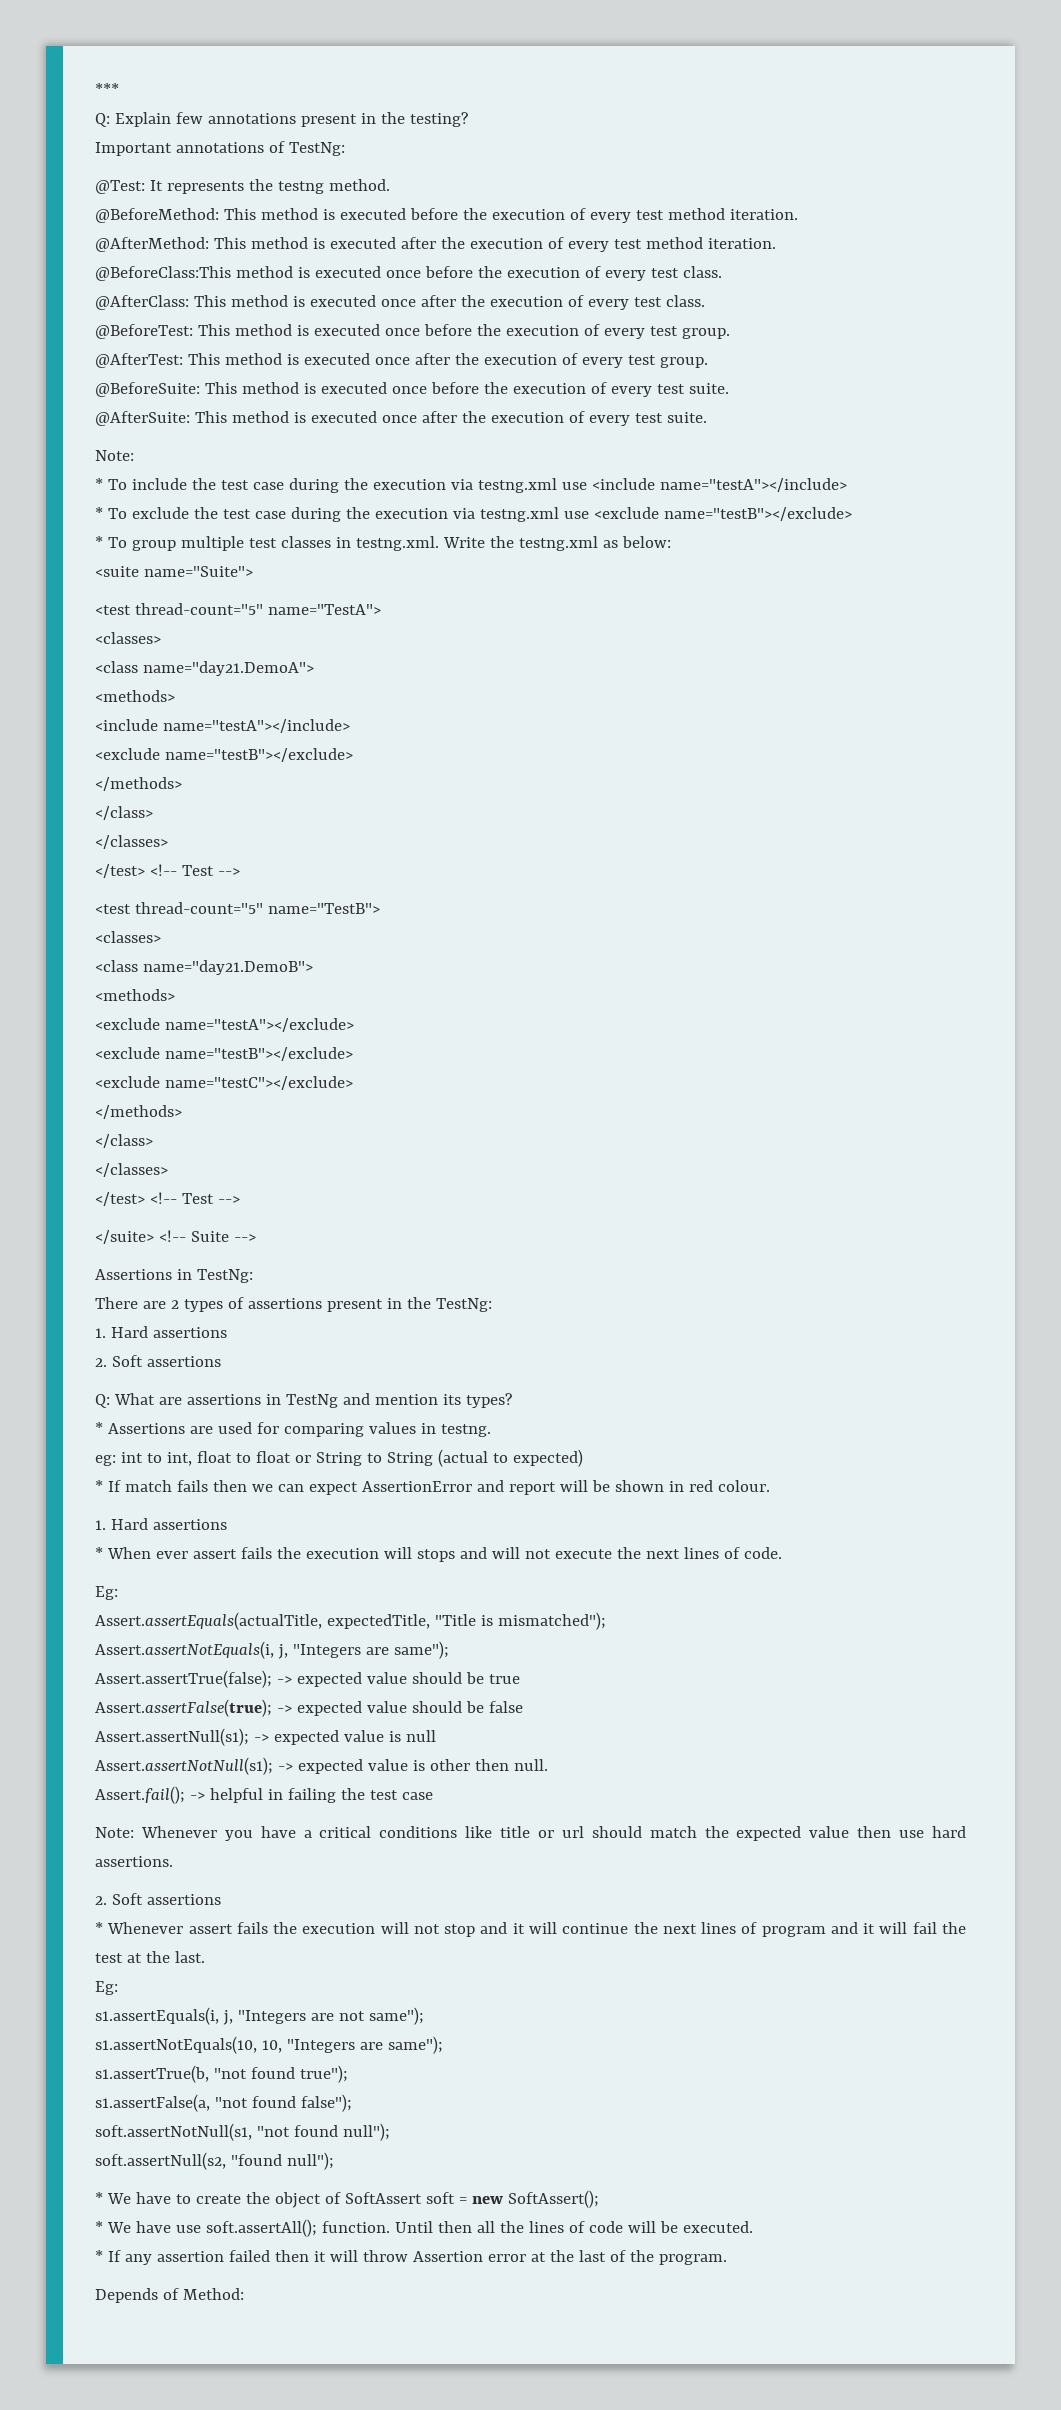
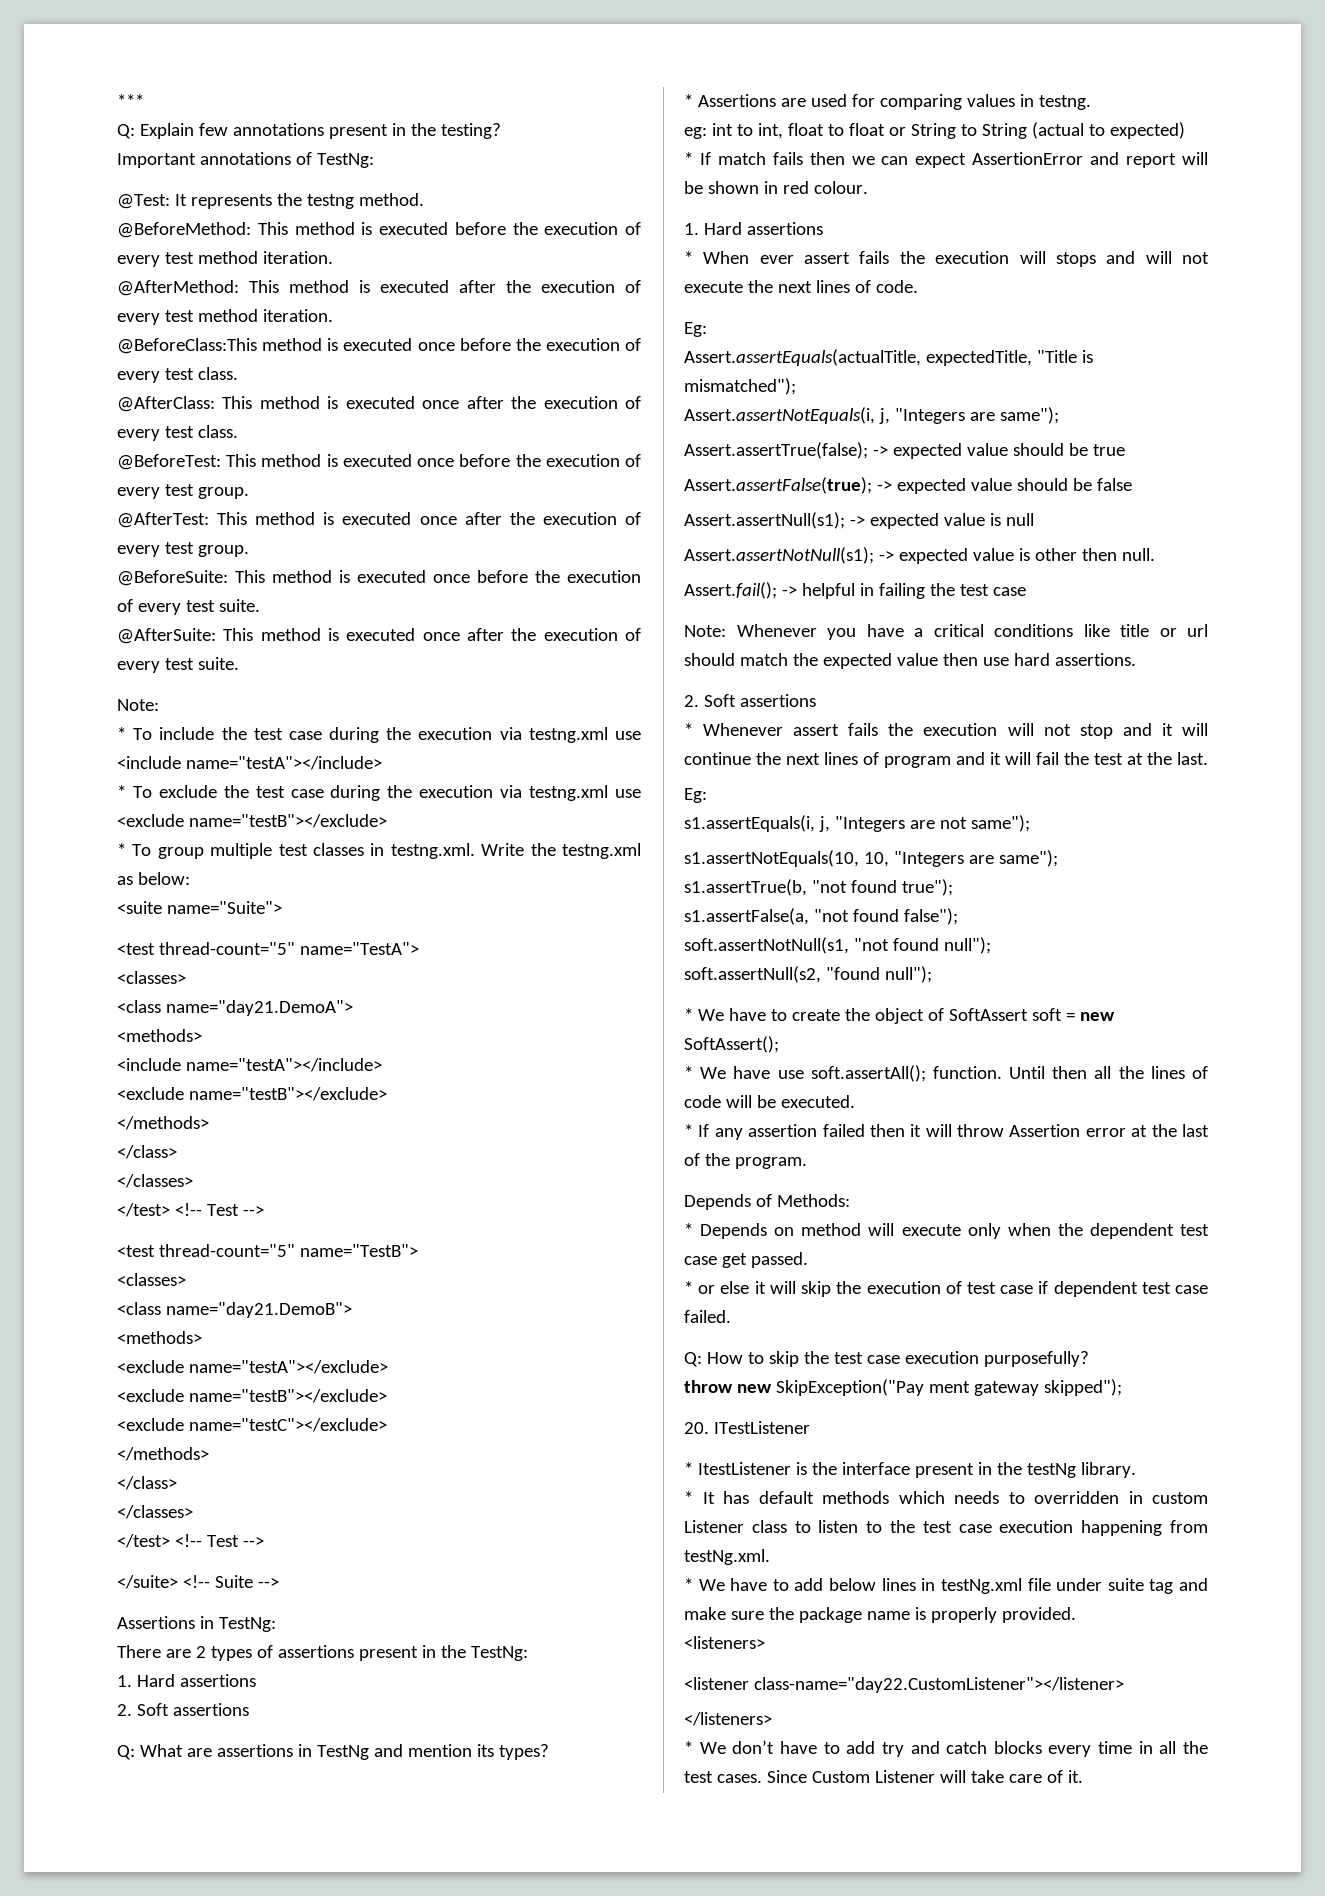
- Depends of Method:
+ Depends of Methods:
+ * Depends on method will execute only when the dependent test case get passed.
+ * or else it will skip the execution of test case if dependent test case failed.
+ Q: How to skip the test case execution purposefully?
+ throw new SkipException("Pay ment gateway skipped");
+ 20. ITestListener
+ * ItestListener is the interface present in the testNg library.
+ * It has default methods which needs to overridden in custom Listener class to listen to the test case execution happening from testNg.xml.
+ * We have to add below lines in testNg.xml file under suite tag and make sure the package name is properly provided.
+ <listeners>
+ <listener class-name="day22.CustomListener"></listener>
+ </listeners>
+ * We don’t have to add try and catch blocks every time in all the test cases. Since Custom Listener will take care of it.

